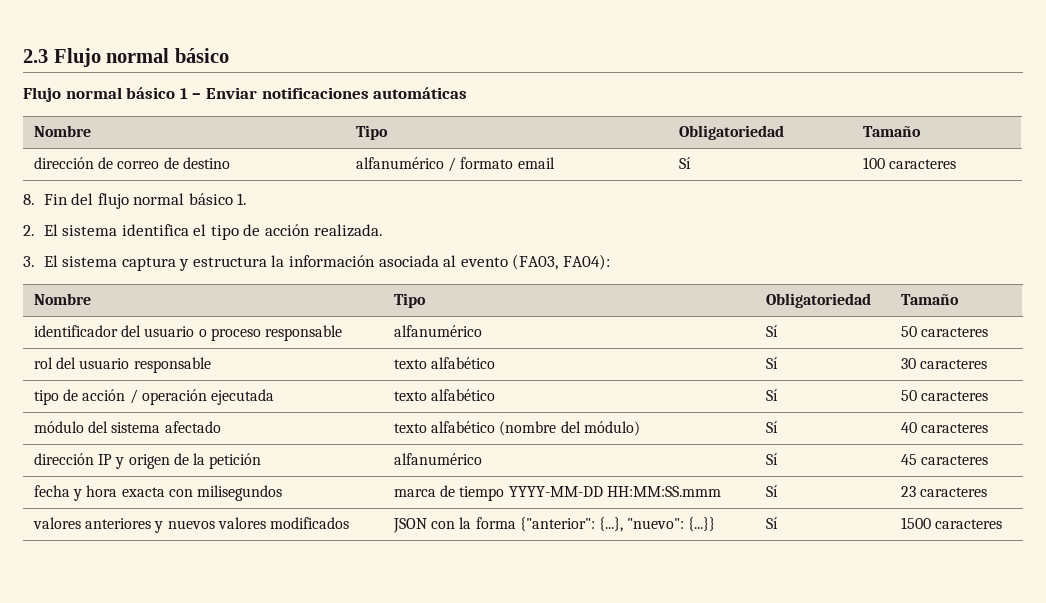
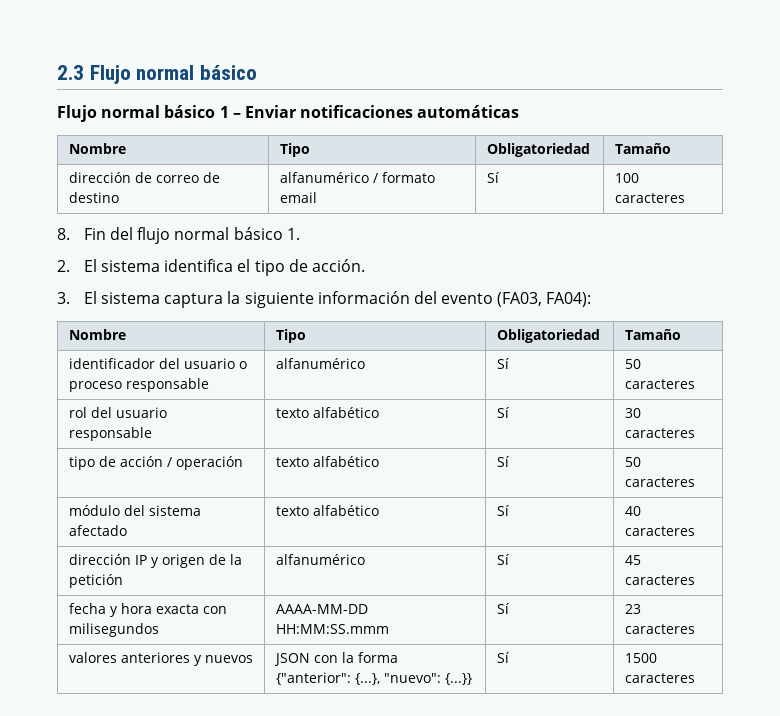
- 2. El sistema identifica el tipo de acción realizada.
+ 2. El sistema identifica el tipo de acción.
- 3. El sistema captura y estructura la información asociada al evento (FA03, FA04):
+ 3. El sistema captura la siguiente información del evento (FA03, FA04):
- tipo de acción / operación ejecutada | texto alfabético | Sí | 50 caracteres
+ tipo de acción / operación | texto alfabético | Sí | 50 caracteres
- módulo del sistema afectado | texto alfabético (nombre del módulo) | Sí | 40 caracteres
+ módulo del sistema afectado | texto alfabético | Sí | 40 caracteres
- fecha y hora exacta con milisegundos | marca de tiempo YYYY-MM-DD HH:MM:SS.mmm | Sí | 23 caracteres
+ fecha y hora exacta con milisegundos | AAAA-MM-DD HH:MM:SS.mmm | Sí | 23 caracteres
- valores anteriores y nuevos valores modificados | JSON con la forma {"anterior": {...}, "nuevo": {...}} | Sí | 1500 caracteres
+ valores anteriores y nuevos | JSON con la forma {"anterior": {...}, "nuevo": {...}} | Sí | 1500 caracteres

